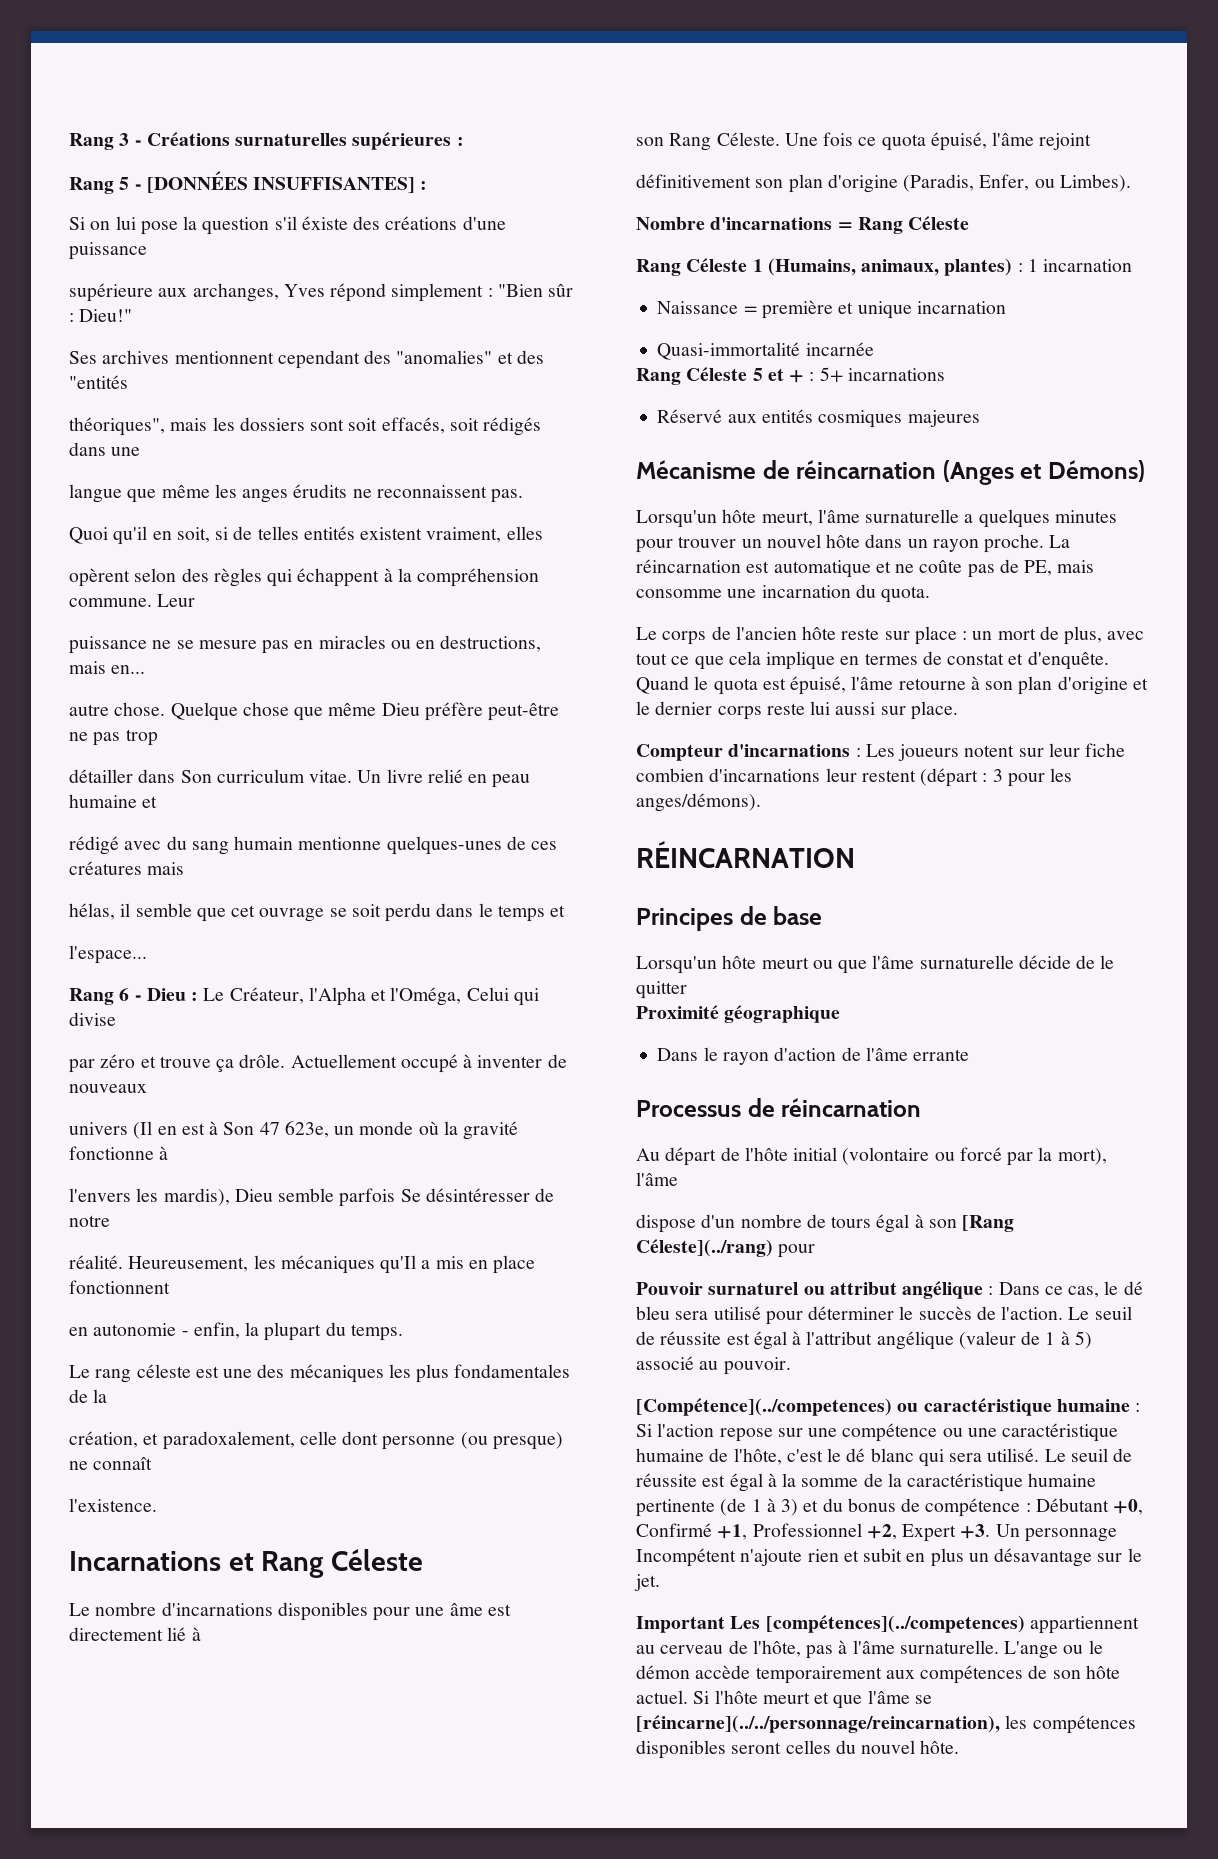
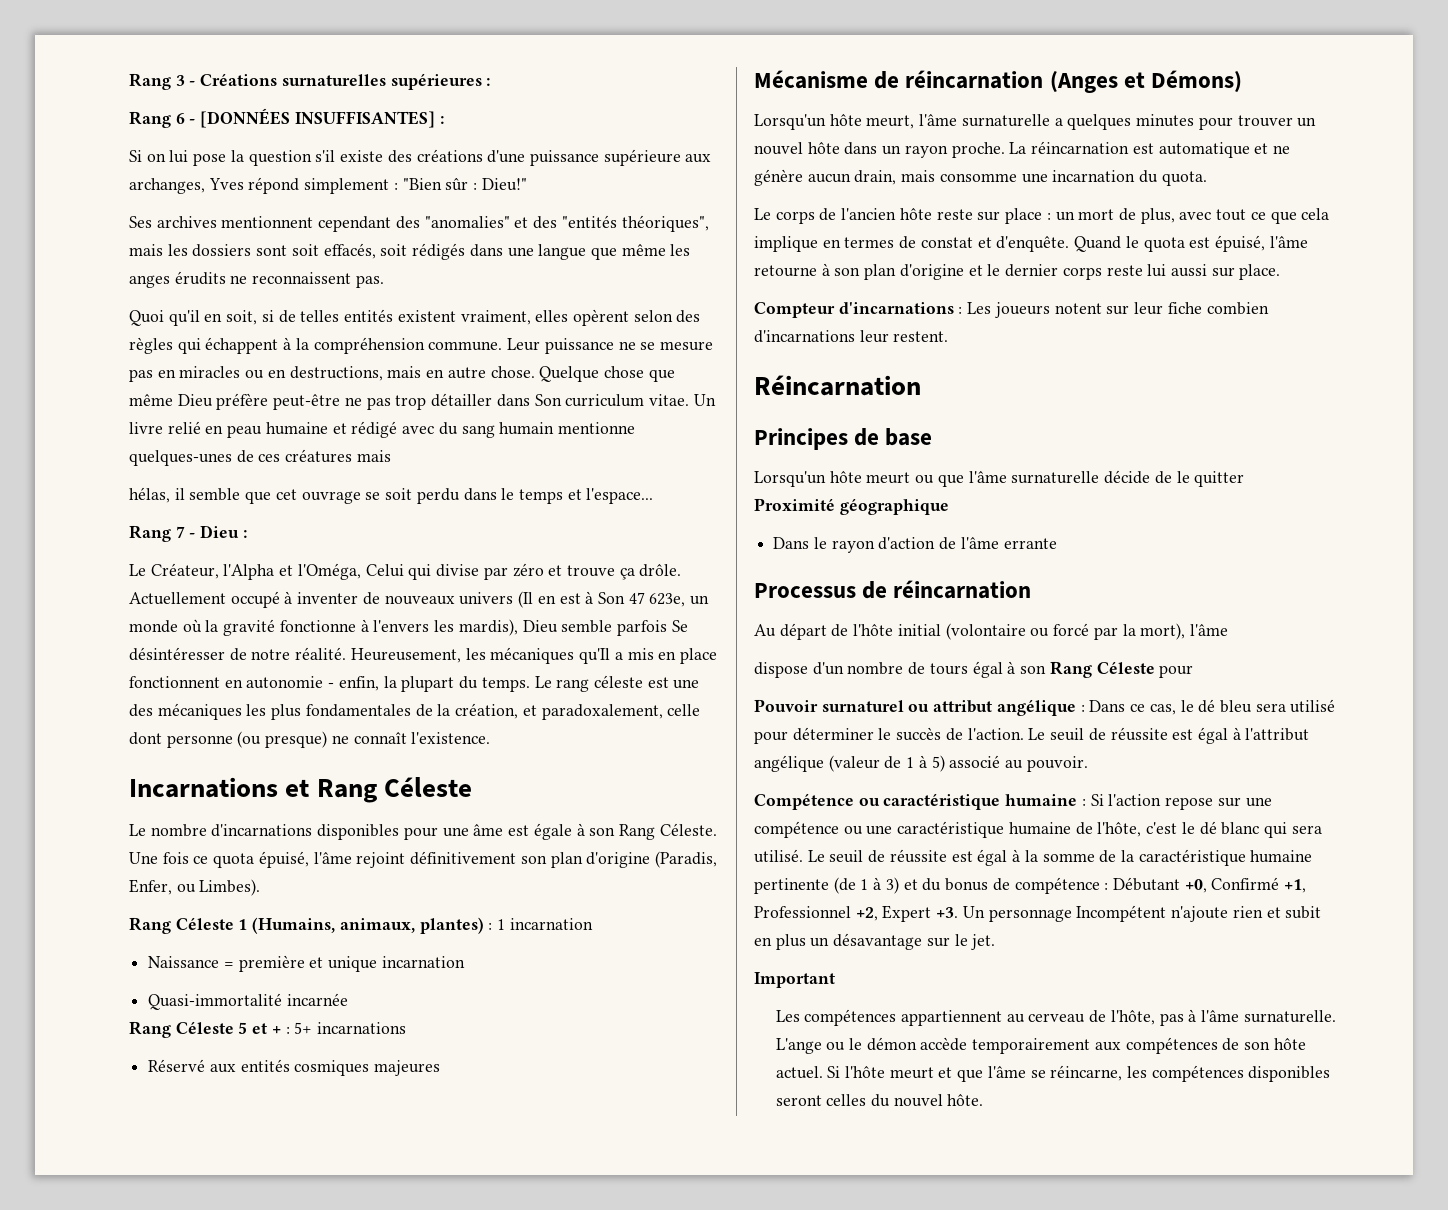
- Rang 5 - [DONNÉES INSUFFISANTES] :
+ Rang 6 - [DONNÉES INSUFFISANTES] :
- Si on lui pose la question s'il éxiste des créations d'une puissance
- supérieure aux archanges, Yves répond simplement : "Bien sûr : Dieu!"
+ Si on lui pose la question s'il existe des créations d'une puissance supérieure aux archanges, Yves répond simplement : "Bien sûr : Dieu!"
- Ses archives mentionnent cependant des "anomalies" et des "entités
- théoriques", mais les dossiers sont soit effacés, soit rédigés dans une
- langue que même les anges érudits ne reconnaissent pas.
+ Ses archives mentionnent cependant des "anomalies" et des "entités théoriques", mais les dossiers sont soit effacés, soit rédigés dans une langue que même les anges érudits ne reconnaissent pas.
- Quoi qu'il en soit, si de telles entités existent vraiment, elles
- opèrent selon des règles qui échappent à la compréhension commune.
+ Quoi qu'il en soit, si de telles entités existent vraiment, elles opèrent selon des règles qui échappent à la compréhension commune.
- Leur
- puissance ne se mesure pas en miracles ou en destructions, mais en...
- autre chose.
+ Leur puissance ne se mesure pas en miracles ou en destructions, mais en autre chose.
- Quelque chose que même Dieu préfère peut-être ne pas trop
- détailler dans Son curriculum vitae.
+ Quelque chose que même Dieu préfère peut-être ne pas trop détailler dans Son curriculum vitae.
- Un livre relié en peau humaine et
- rédigé avec du sang humain mentionne quelques-unes de ces créatures mais
+ Un livre relié en peau humaine et rédigé avec du sang humain mentionne quelques-unes de ces créatures mais
- hélas, il semble que cet ouvrage se soit perdu dans le temps et
- l'espace...
+ hélas, il semble que cet ouvrage se soit perdu dans le temps et l'espace...
- Rang 6 - Dieu : Le Créateur, l'Alpha et l'Oméga, Celui qui divise
- par zéro et trouve ça drôle.
+ Rang 7 - Dieu :
+ Le Créateur, l'Alpha et l'Oméga, Celui qui divise par zéro et trouve ça drôle.
- Actuellement occupé à inventer de nouveaux
- univers (Il en est à Son 47 623e, un monde où la gravité fonctionne à
- l'envers les mardis), Dieu semble parfois Se désintéresser de notre
- réalité.
+ Actuellement occupé à inventer de nouveaux univers (Il en est à Son 47 623e, un monde où la gravité fonctionne à l'envers les mardis), Dieu semble parfois Se désintéresser de notre réalité.
- Heureusement, les mécaniques qu'Il a mis en place fonctionnent
- en autonomie - enfin, la plupart du temps.
- Le rang céleste est une des mécaniques les plus fondamentales de la
- création, et paradoxalement, celle dont personne (ou presque) ne connaît
- l'existence.
+ Heureusement, les mécaniques qu'Il a mis en place fonctionnent en autonomie - enfin, la plupart du temps. Le rang céleste est une des mécaniques les plus fondamentales de la création, et paradoxalement, celle dont personne (ou presque) ne connaît l'existence.
- Le nombre d'incarnations disponibles pour une âme est directement lié à
- son Rang Céleste.
+ Le nombre d'incarnations disponibles pour une âme est égale à son Rang Céleste.
- Une fois ce quota épuisé, l'âme rejoint
- définitivement son plan d'origine (Paradis, Enfer, ou Limbes).
+ Une fois ce quota épuisé, l'âme rejoint définitivement son plan d'origine (Paradis, Enfer, ou Limbes).
- Nombre d'incarnations = Rang Céleste
- La réincarnation est automatique et ne coûte pas de PE, mais consomme une incarnation du quota.
+ La réincarnation est automatique et ne génère aucun drain, mais consomme une incarnation du quota.
- Compteur d'incarnations : Les joueurs notent sur leur fiche combien d'incarnations leur restent (départ : 3 pour les anges/démons).
- RÉINCARNATION
+ Compteur d'incarnations : Les joueurs notent sur leur fiche combien d'incarnations leur restent.
+ Réincarnation
- dispose d'un nombre de tours égal à son [Rang Céleste](../rang) pour
+ dispose d'un nombre de tours égal à son Rang Céleste pour
- [Compétence](../competences) ou caractéristique humaine : Si l'action repose sur une compétence ou une caractéristique humaine de l'hôte, c'est le dé blanc qui sera utilisé.
+ Compétence ou caractéristique humaine : Si l'action repose sur une compétence ou une caractéristique humaine de l'hôte, c'est le dé blanc qui sera utilisé.
- Important Les [compétences](../competences) appartiennent au cerveau de l'hôte, pas à l'âme surnaturelle.
+ Important
+ Les compétences appartiennent au cerveau de l'hôte, pas à l'âme surnaturelle.
- Si l'hôte meurt et que l'âme se [réincarne](../../personnage/reincarnation), les compétences disponibles seront celles du nouvel hôte.
+ Si l'hôte meurt et que l'âme se réincarne, les compétences disponibles seront celles du nouvel hôte.

